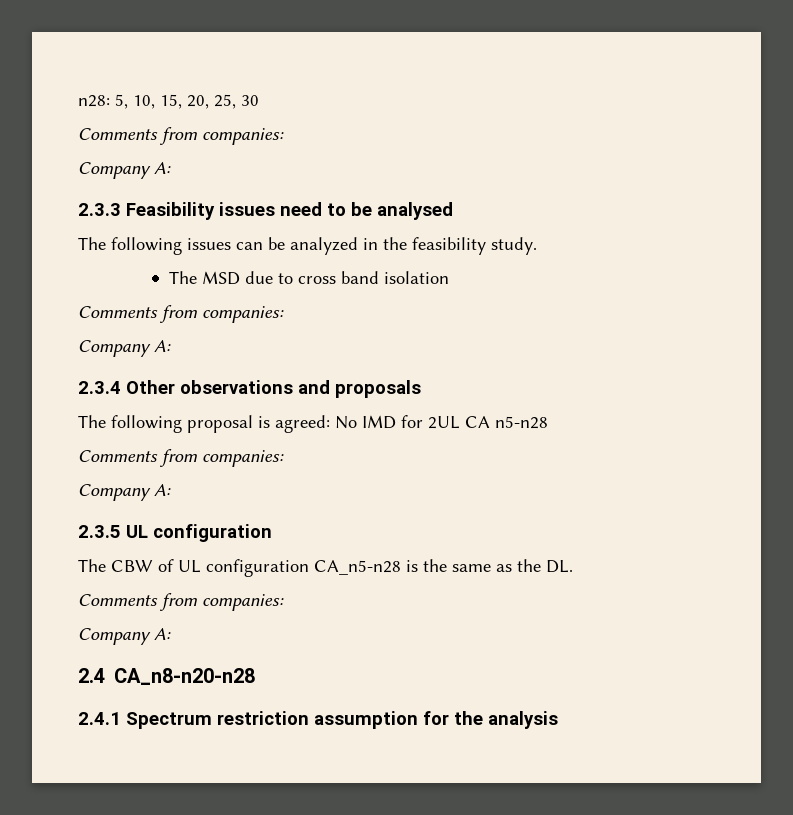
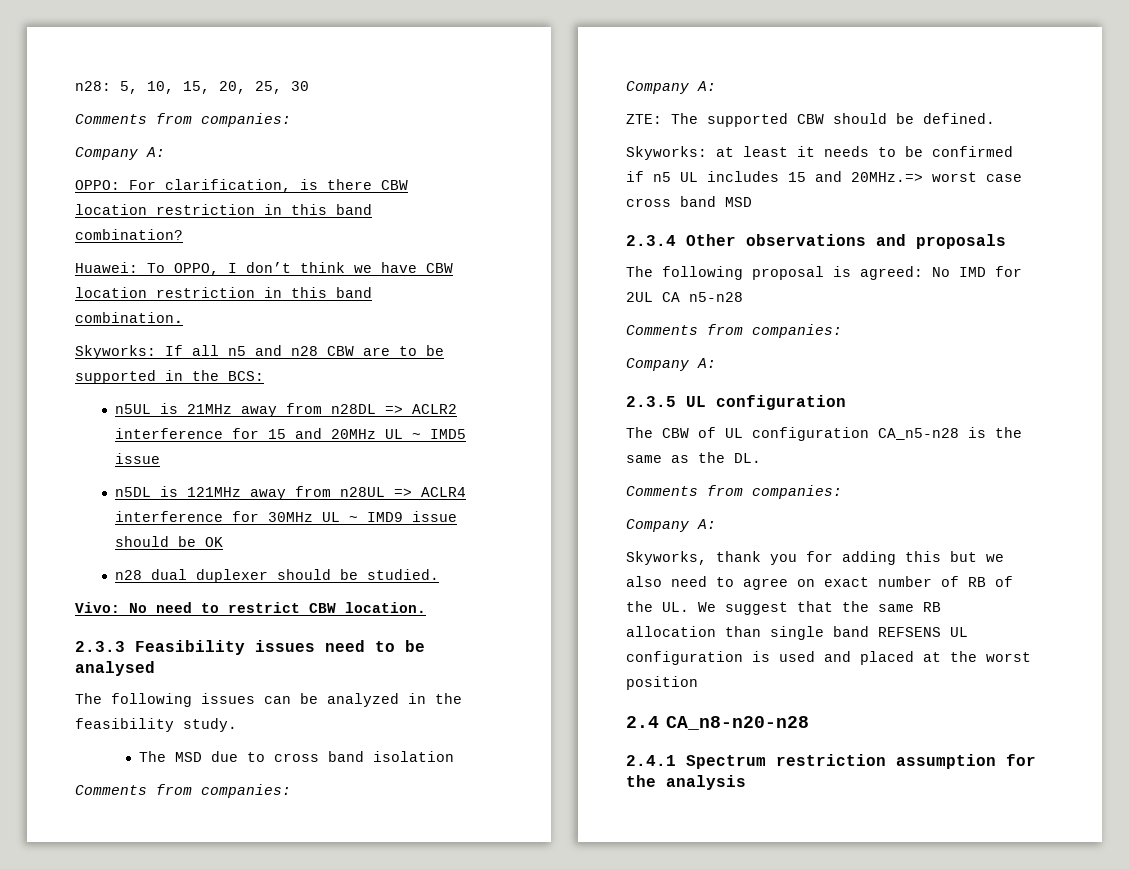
+ OPPO: For clarification, is there CBW location restriction in this band combination?
+ Huawei: To OPPO, I don’t think we have CBW location restriction in this band combination.
+ Skyworks: If all n5 and n28 CBW are to be supported in the BCS:
+ n5UL is 21MHz away from n28DL => ACLR2 interference for 15 and 20MHz UL ~ IMD5 issue
+ n5DL is 121MHz away from n28UL => ACLR4 interference for 30MHz UL ~ IMD9 issue should be OK
+ n28 dual duplexer should be studied.
+ Vivo: No need to restrict CBW location.
+ ZTE: The supported CBW should be defined.
+ Skyworks: at least it needs to be confirmed if n5 UL includes 15 and 20MHz.=> worst case cross band MSD
+ Skyworks, thank you for adding this but we also need to agree on exact number of RB of the UL. We suggest that the same RB allocation than single band REFSENS UL configuration is used and placed at the worst position

